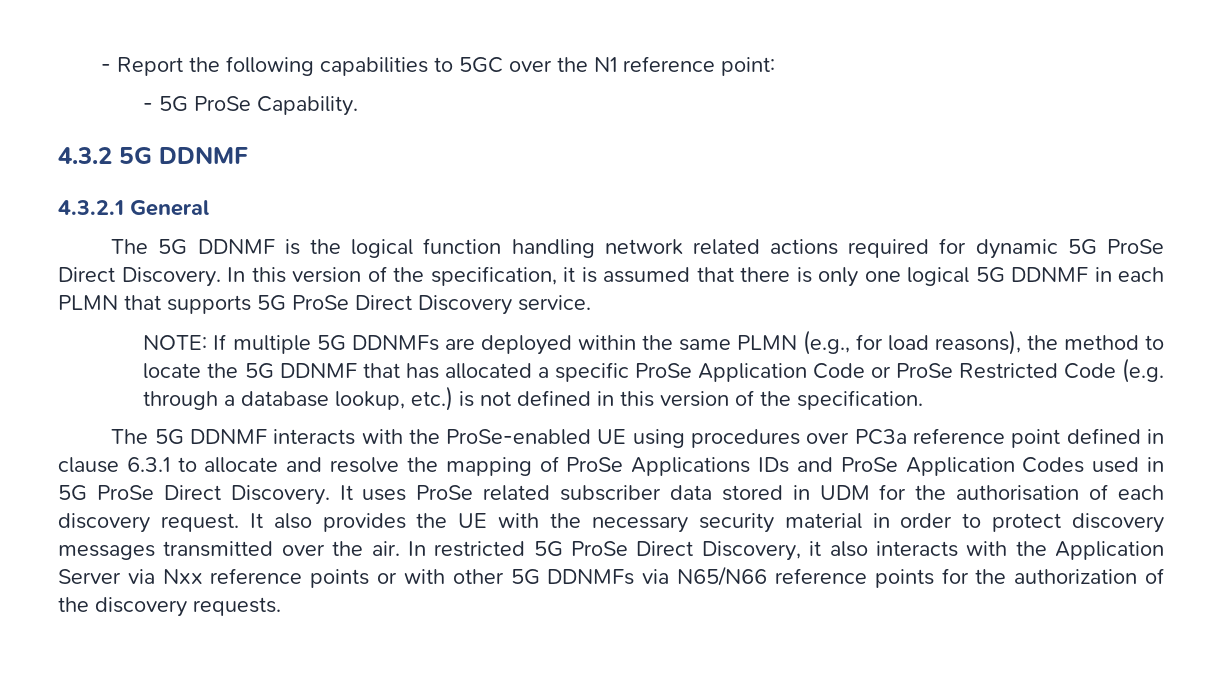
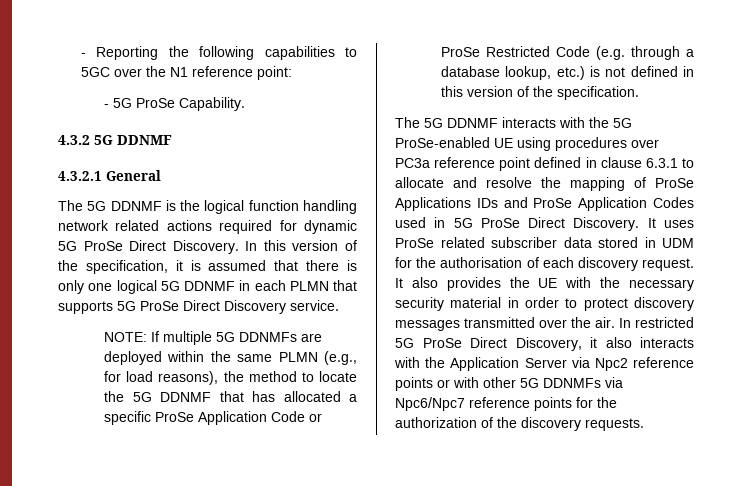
- - Report the following capabilities to 5GC over the N1 reference point:
+ - Reporting the following capabilities to 5GC over the N1 reference point:
- The 5G DDNMF interacts with the ProSe-enabled UE using procedures over PC3a reference point defined in clause 6.3.1 to allocate and resolve the mapping of ProSe Applications IDs and ProSe Application Codes used in 5G ProSe Direct Discovery.
+ The 5G DDNMF interacts with the 5G ProSe-enabled UE using procedures over PC3a reference point defined in clause 6.3.1 to allocate and resolve the mapping of ProSe Applications IDs and ProSe Application Codes used in 5G ProSe Direct Discovery.
- In restricted 5G ProSe Direct Discovery, it also interacts with the Application Server via Nxx reference points or with other 5G DDNMFs via N65/N66 reference points for the authorization of the discovery requests.
+ In restricted 5G ProSe Direct Discovery, it also interacts with the Application Server via Npc2 reference points or with other 5G DDNMFs via Npc6/Npc7 reference points for the authorization of the discovery requests.

